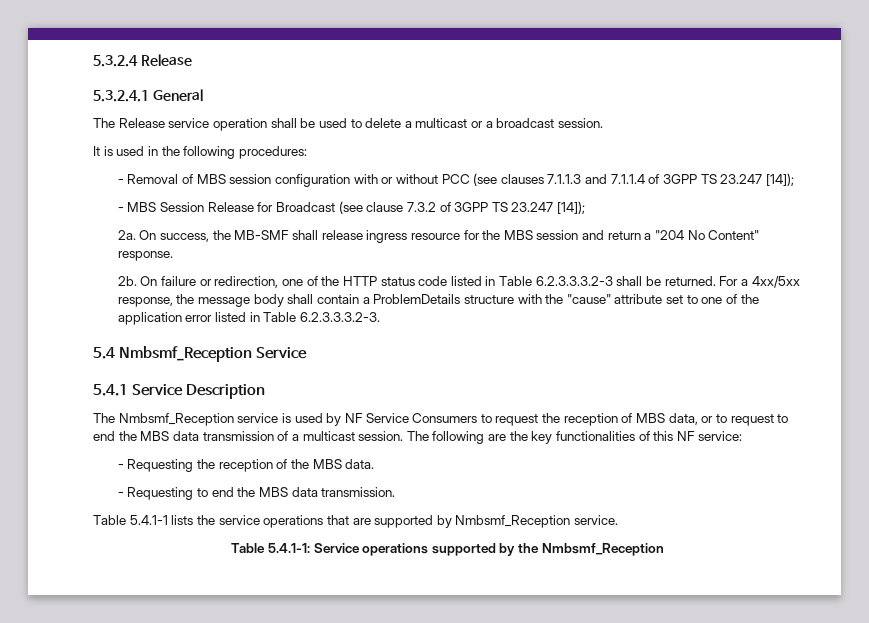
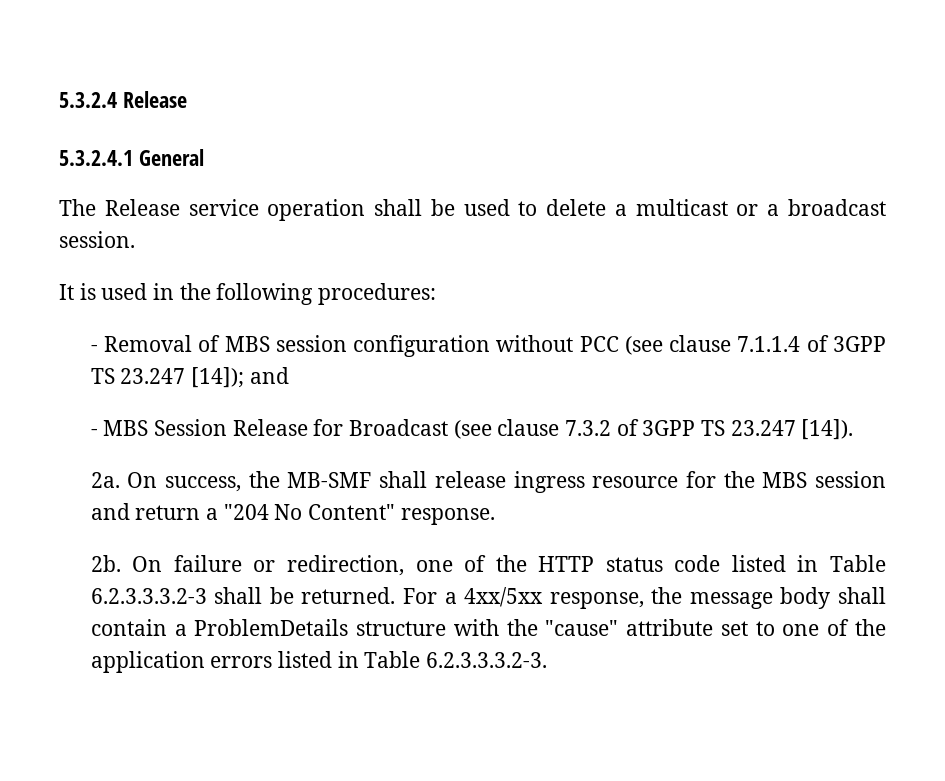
- - Removal of MBS session configuration with or without PCC (see clauses 7.1.1.3 and 7.1.1.4 of 3GPP TS 23.247 [14]);
+ - Removal of MBS session configuration without PCC (see clause 7.1.1.4 of 3GPP TS 23.247 [14]); and
- - MBS Session Release for Broadcast (see clause 7.3.2 of 3GPP TS 23.247 [14]);
+ - MBS Session Release for Broadcast (see clause 7.3.2 of 3GPP TS 23.247 [14]).
- For a 4xx/5xx response, the message body shall contain a ProblemDetails structure with the "cause" attribute set to one of the application error listed in Table 6.2.3.3.3.2-3.
+ For a 4xx/5xx response, the message body shall contain a ProblemDetails structure with the "cause" attribute set to one of the application errors listed in Table 6.2.3.3.3.2-3.
- 5.4 Nmbsmf_Reception Service
- 5.4.1 Service Description
- The Nmbsmf_Reception service is used by NF Service Consumers to request the reception of MBS data, or to request to end the MBS data transmission of a multicast session. The following are the key functionalities of this NF service:
- - Requesting the reception of the MBS data.
- - Requesting to end the MBS data transmission.
- Table 5.4.1-1 lists the service operations that are supported by Nmbsmf_Reception service.
- Table 5.4.1-1: Service operations supported by the Nmbsmf_Reception

